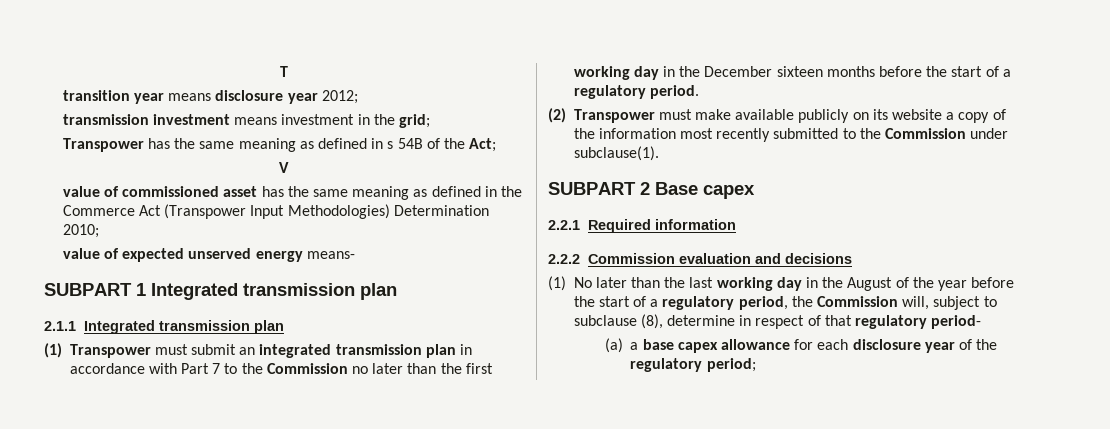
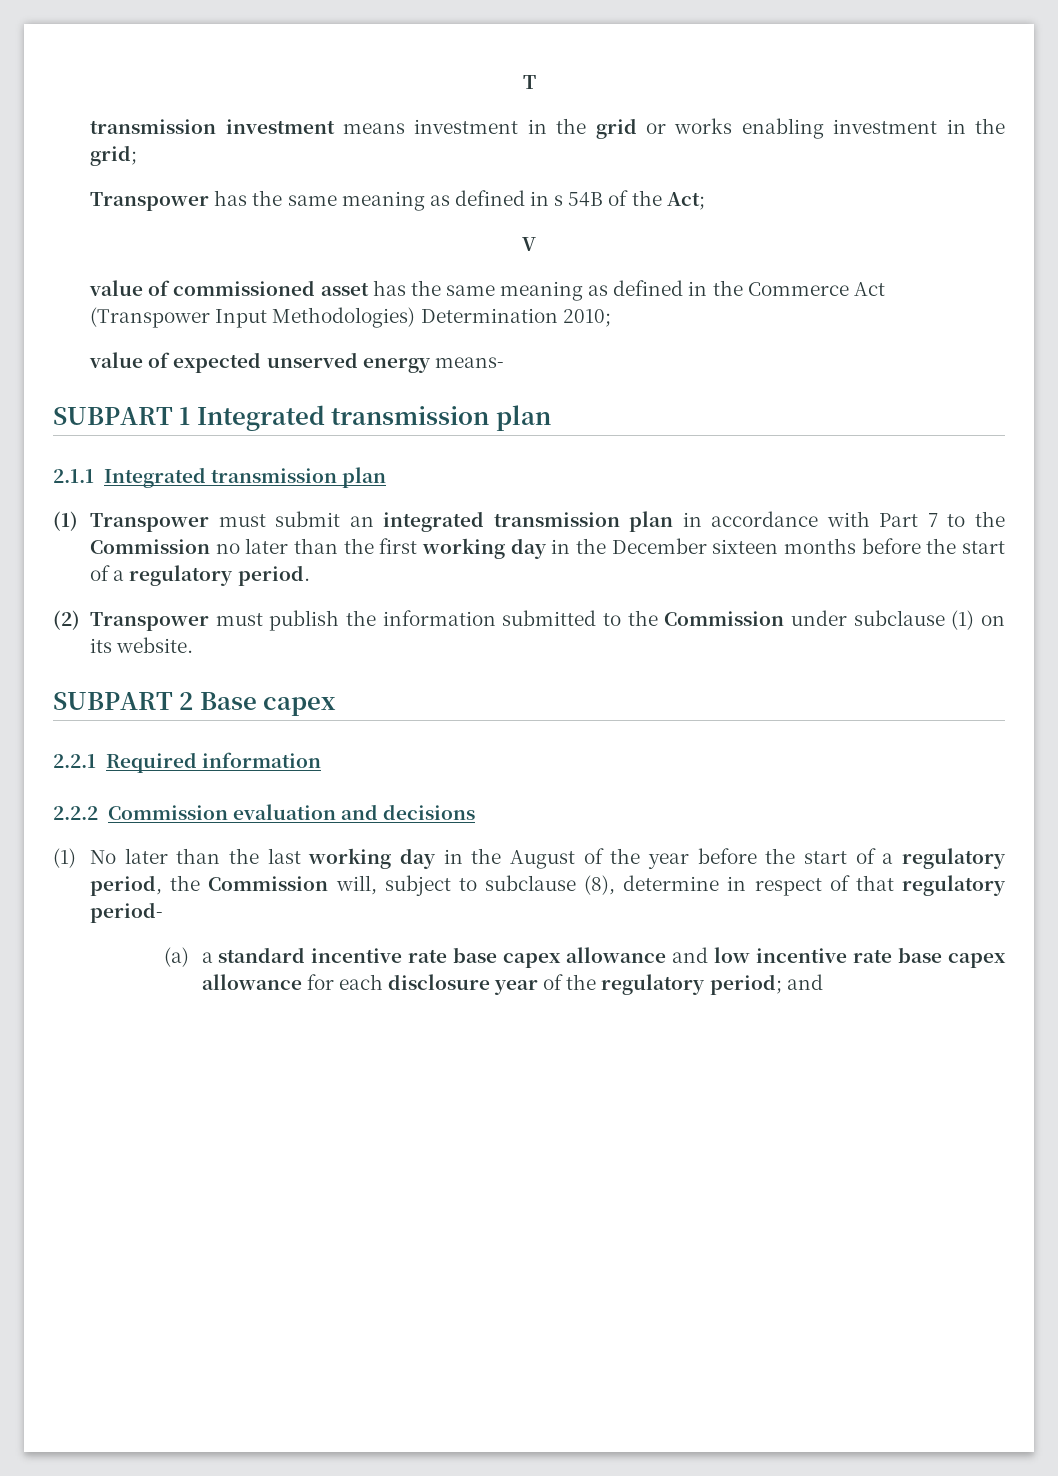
- transition year means disclosure year 2012;
- transmission investment means investment in the grid;
+ transmission investment means investment in the grid or works enabling investment in the grid;
- (2) Transpower must make available publicly on its website a copy of the information most recently submitted to the Commission under subclause(1).
+ (2) Transpower must publish the information submitted to the Commission under subclause (1) on its website.
- (a) a base capex allowance for each disclosure year of the regulatory period;
+ (a) a standard incentive rate base capex allowance and low incentive rate base capex allowance for each disclosure year of the regulatory period; and

